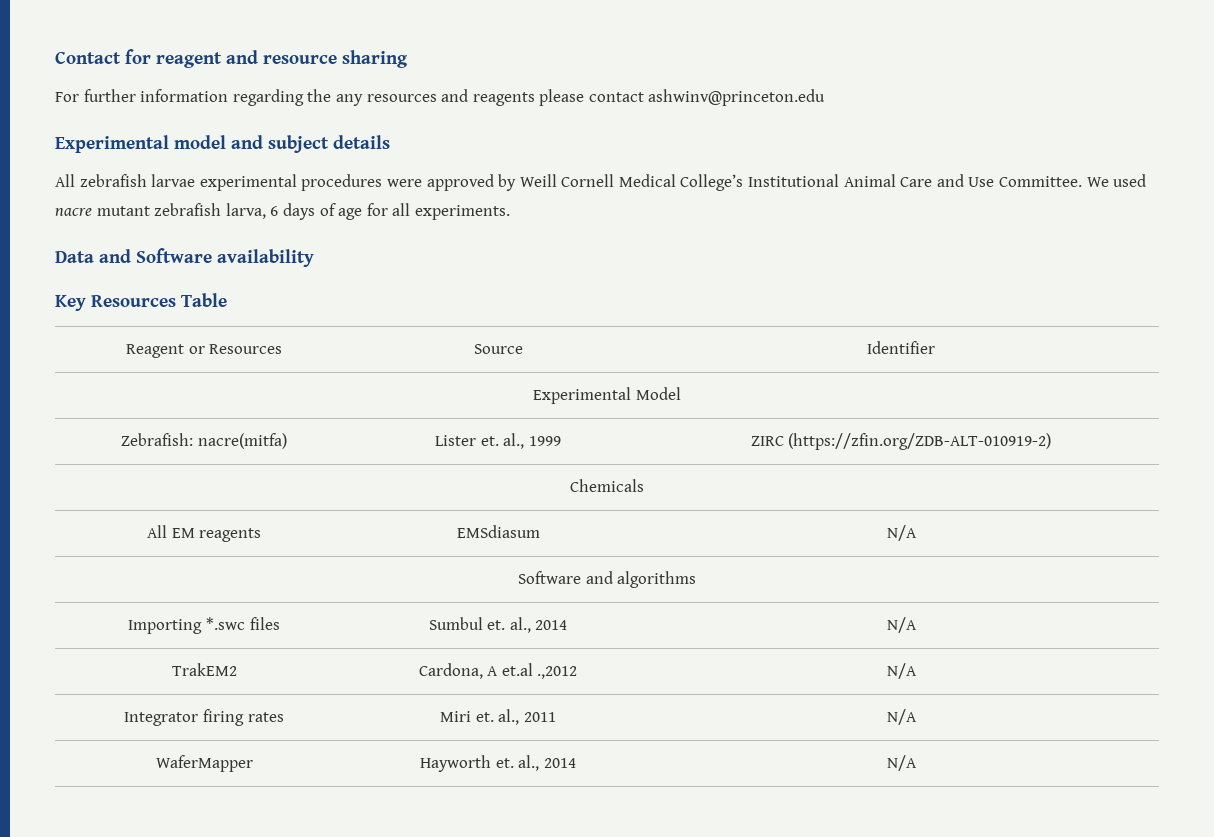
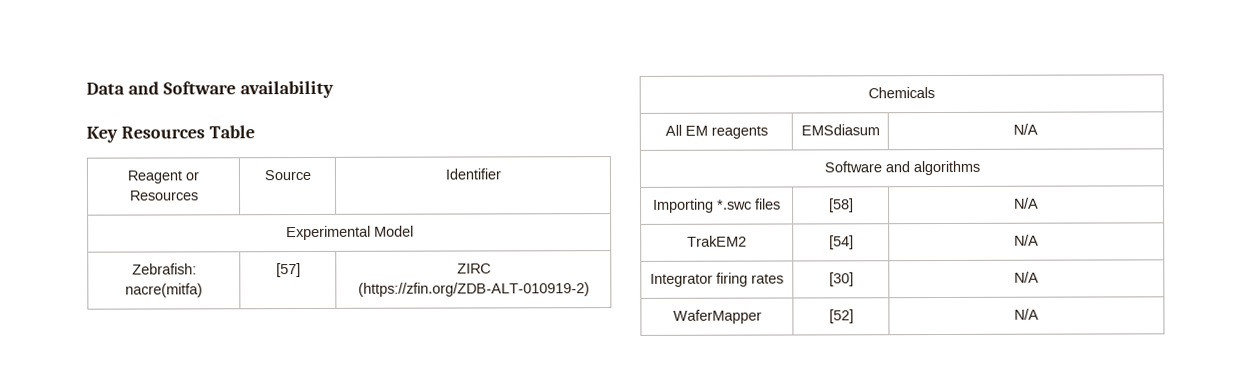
- Contact for reagent and resource sharing
- For further information regarding the any resources and reagents please contact ashwinv@princeton.edu
- Experimental model and subject details
- All zebrafish larvae experimental procedures were approved by Weill Cornell Medical College’s Institutional Animal Care and Use Committee. We used nacre mutant zebrafish larva, 6 days of age for all experiments.
- Zebrafish: nacre(mitfa) | Lister et. al., 1999 | ZIRC (https://zfin.org/ZDB-ALT-010919-2)
+ Zebrafish: nacre(mitfa) | [57] | ZIRC (https://zfin.org/ZDB-ALT-010919-2)
- Importing *.swc files | Sumbul et. al., 2014 | N/A
- TrakEM2 | Cardona, A et.al .,2012 | N/A
- Integrator firing rates | Miri et. al., 2011 | N/A
- WaferMapper | Hayworth et. al., 2014 | N/A
+ Importing *.swc files | [58] | N/A
+ TrakEM2 | [54] | N/A
+ Integrator firing rates | [30] | N/A
+ WaferMapper | [52] | N/A

